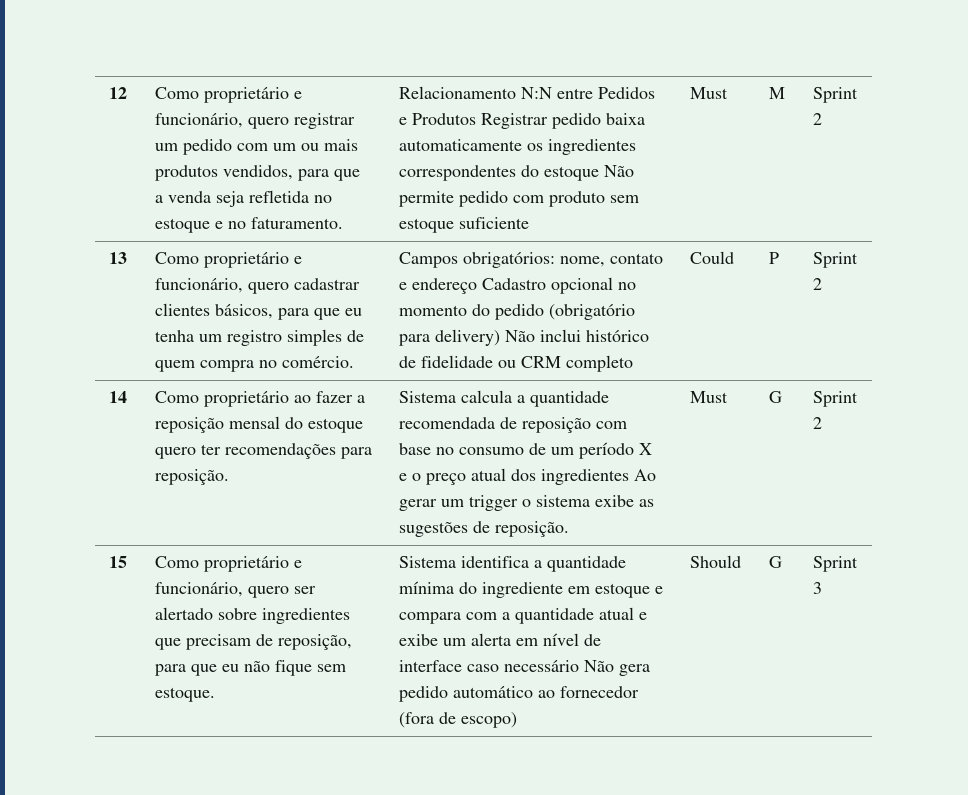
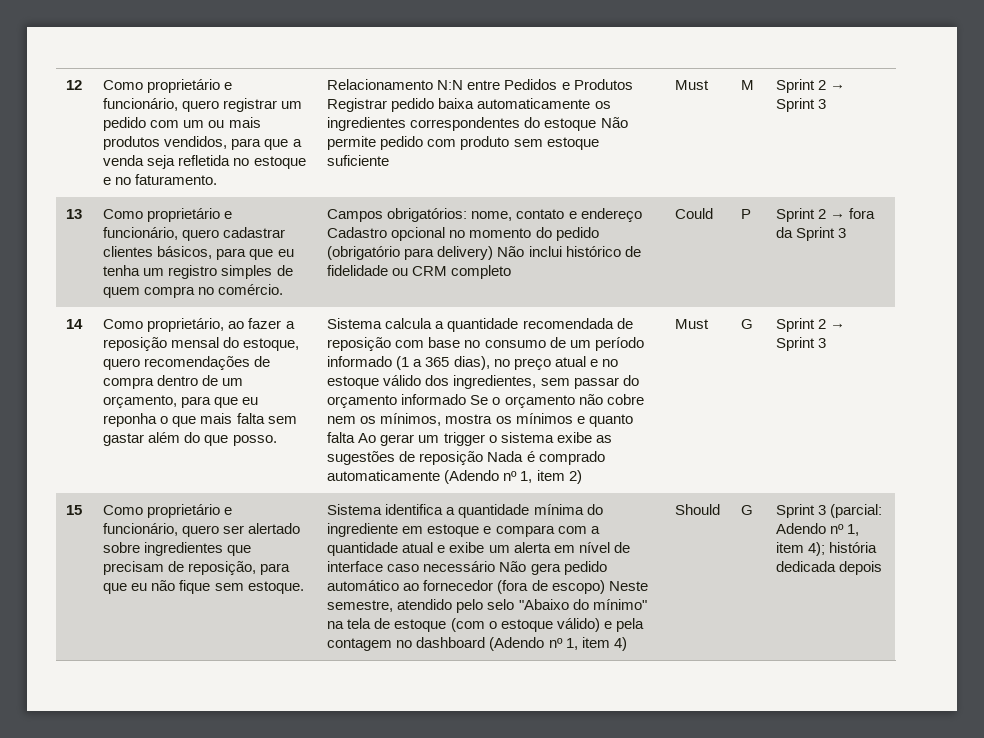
- M | Sprint 2
+ M | Sprint 2 → Sprint 3
- P | Sprint 2
+ P | Sprint 2 → fora da Sprint 3
- Como proprietário ao fazer a reposição mensal do estoque quero ter recomendações para reposição.
+ Como proprietário, ao fazer a reposição mensal do estoque, quero recomendações de compra dentro de um orçamento, para que eu reponha o que mais falta sem gastar além do que posso.
- Sistema calcula a quantidade recomendada de reposição com base no consumo de um período X e o preço atual dos ingredientes Ao gerar um trigger o sistema exibe as sugestões de reposição.
+ Sistema calcula a quantidade recomendada de reposição com base no consumo de um período informado (1 a 365 dias), no preço atual e no estoque válido dos ingredientes, sem passar do orçamento informado Se o orçamento não cobre nem os mínimos, mostra os mínimos e quanto falta Ao gerar um trigger o sistema exibe as sugestões de reposição Nada é comprado automaticamente (Adendo nº 1, item 2)
- G | Sprint 2
+ G | Sprint 2 → Sprint 3
- Sistema identifica a quantidade mínima do ingrediente em estoque e compara com a quantidade atual e exibe um alerta em nível de interface caso necessário Não gera pedido automático ao fornecedor (fora de escopo) | Should | G | Sprint 3
+ Sistema identifica a quantidade mínima do ingrediente em estoque e compara com a quantidade atual e exibe um alerta em nível de interface caso necessário Não gera pedido automático ao fornecedor (fora de escopo) Neste semestre, atendido pelo selo "Abaixo do mínimo" na tela de estoque (com o estoque válido) e pela contagem no dashboard (Adendo nº 1, item 4) | Should | G | Sprint 3 (parcial: Adendo nº 1, item 4); história dedicada depois

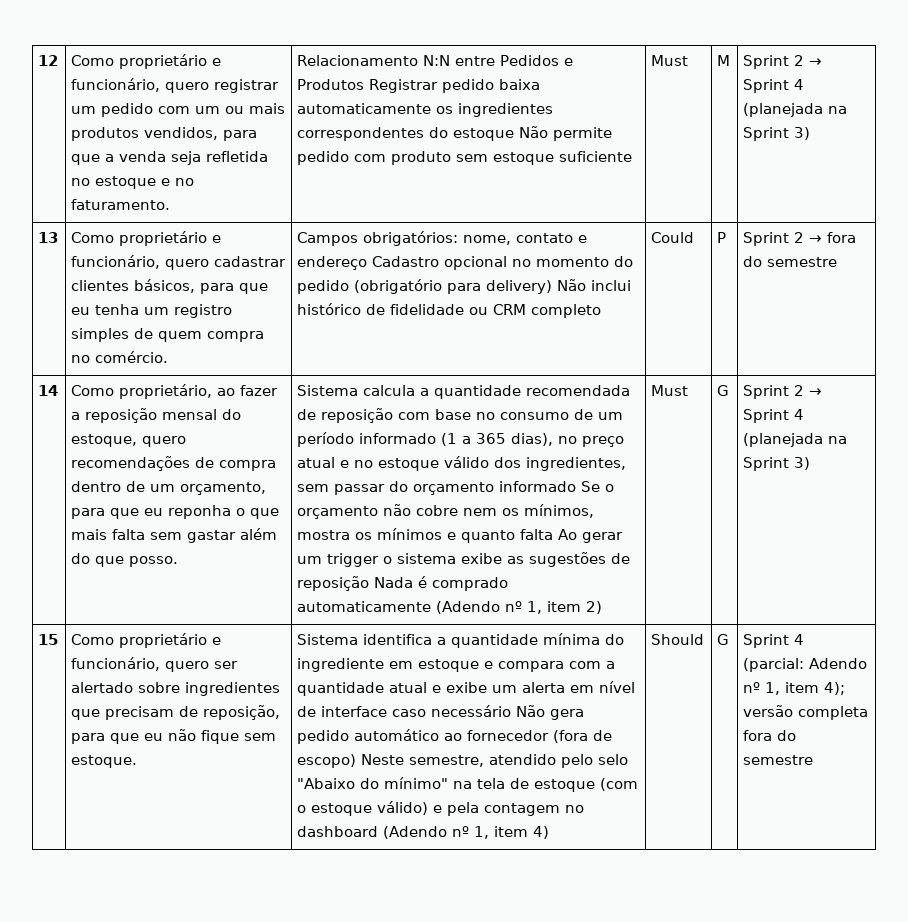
- M | Sprint 2 → Sprint 3
+ M | Sprint 2 → Sprint 4 (planejada na Sprint 3)
- Sprint 2 → fora da Sprint 3
+ Sprint 2 → fora do semestre
- G | Sprint 2 → Sprint 3
+ G | Sprint 2 → Sprint 4 (planejada na Sprint 3)
- Sprint 3 (parcial: Adendo nº 1, item 4); história dedicada depois
+ Sprint 4 (parcial: Adendo nº 1, item 4); versão completa fora do semestre

